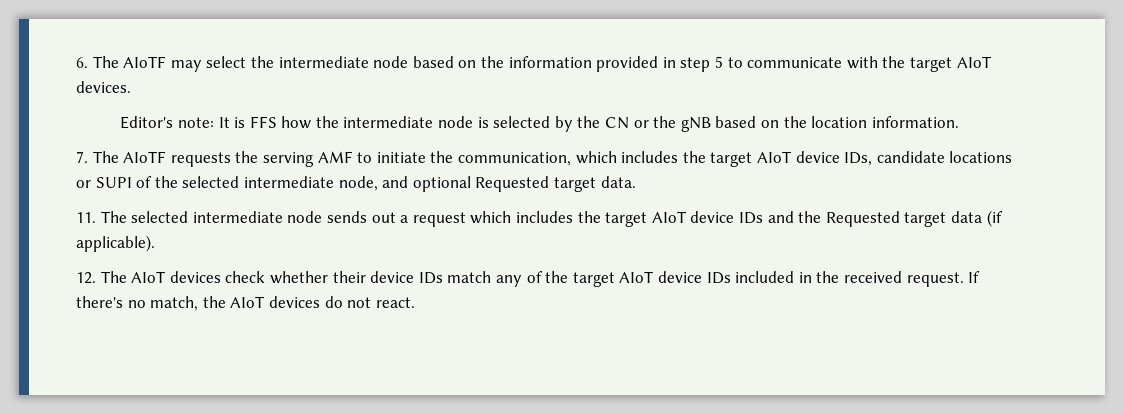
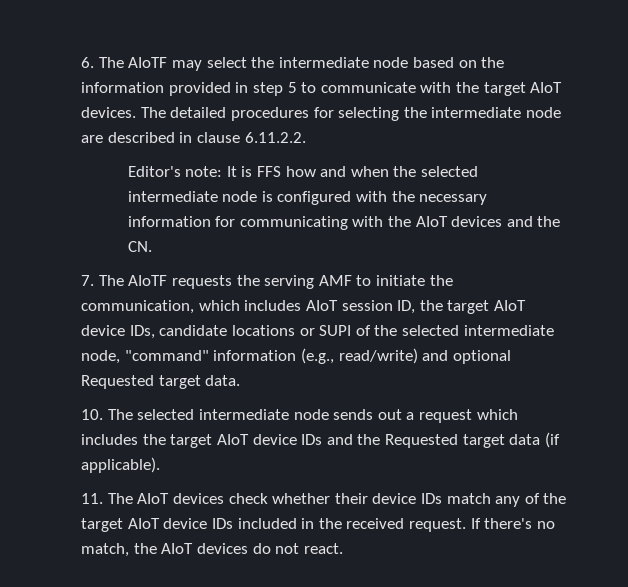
+ The detailed procedures for selecting the intermediate node are described in clause 6.11.2.2.
- Editor's note: It is FFS how the intermediate node is selected by the CN or the gNB based on the location information.
+ Editor's note: It is FFS how and when the selected intermediate node is configured with the necessary information for communicating with the AIoT devices and the CN.
- 7. The AIoTF requests the serving AMF to initiate the communication, which includes the target AIoT device IDs, candidate locations or SUPI of the selected intermediate node, and optional Requested target data.
+ 7. The AIoTF requests the serving AMF to initiate the communication, which includes AIoT session ID, the target AIoT device IDs, candidate locations or SUPI of the selected intermediate node, "command" information (e.g., read/write) and optional Requested target data.
- 11. The selected intermediate node sends out a request which includes the target AIoT device IDs and the Requested target data (if applicable).
+ 10. The selected intermediate node sends out a request which includes the target AIoT device IDs and the Requested target data (if applicable).
- 12. The AIoT devices check whether their device IDs match any of the target AIoT device IDs included in the received request.
+ 11. The AIoT devices check whether their device IDs match any of the target AIoT device IDs included in the received request.

